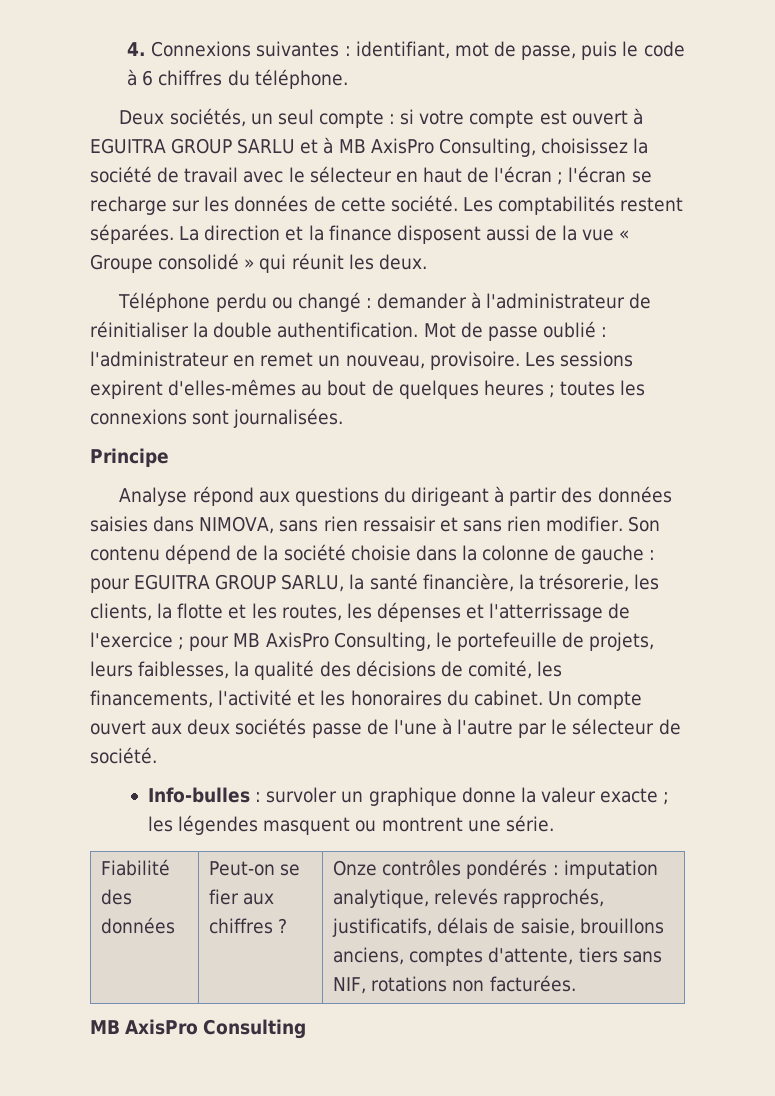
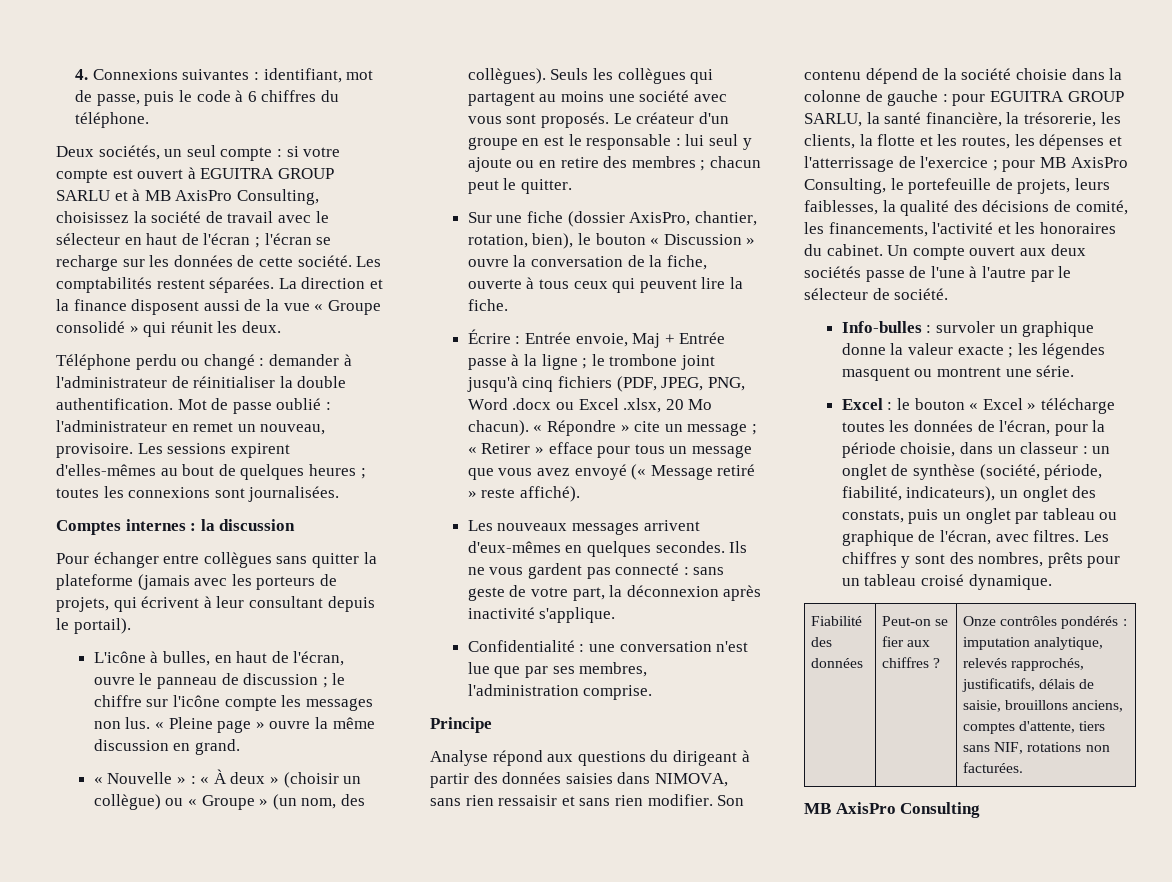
+ Comptes internes : la discussion
+ Pour échanger entre collègues sans quitter la plateforme (jamais avec les porteurs de projets, qui écrivent à leur consultant depuis le portail).
+ L'icône à bulles, en haut de l'écran, ouvre le panneau de discussion ; le chiffre sur l'icône compte les messages non lus. « Pleine page » ouvre la même discussion en grand.
+ « Nouvelle » : « À deux » (choisir un collègue) ou « Groupe » (un nom, des collègues). Seuls les collègues qui partagent au moins une société avec vous sont proposés. Le créateur d'un groupe en est le responsable : lui seul y ajoute ou en retire des membres ; chacun peut le quitter.
+ Sur une fiche (dossier AxisPro, chantier, rotation, bien), le bouton « Discussion » ouvre la conversation de la fiche, ouverte à tous ceux qui peuvent lire la fiche.
+ Écrire : Entrée envoie, Maj + Entrée passe à la ligne ; le trombone joint jusqu'à cinq fichiers (PDF, JPEG, PNG, Word .docx ou Excel .xlsx, 20 Mo chacun). « Répondre » cite un message ; « Retirer » efface pour tous un message que vous avez envoyé (« Message retiré » reste affiché).
+ Les nouveaux messages arrivent d'eux-mêmes en quelques secondes. Ils ne vous gardent pas connecté : sans geste de votre part, la déconnexion après inactivité s'applique.
+ Confidentialité : une conversation n'est lue que par ses membres, l'administration comprise.
+ Excel : le bouton « Excel » télécharge toutes les données de l'écran, pour la période choisie, dans un classeur : un onglet de synthèse (société, période, fiabilité, indicateurs), un onglet des constats, puis un onglet par tableau ou graphique de l'écran, avec filtres. Les chiffres y sont des nombres, prêts pour un tableau croisé dynamique.

